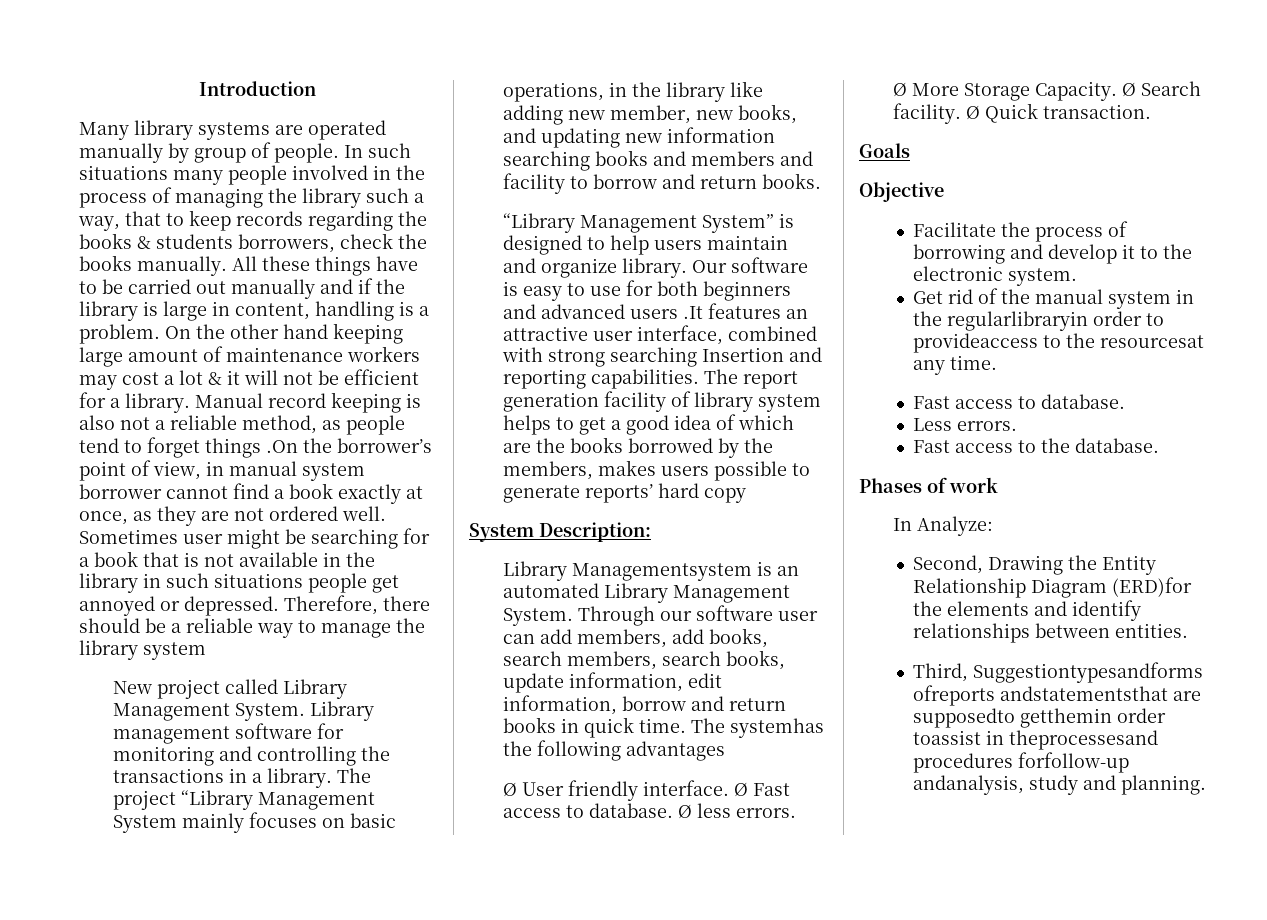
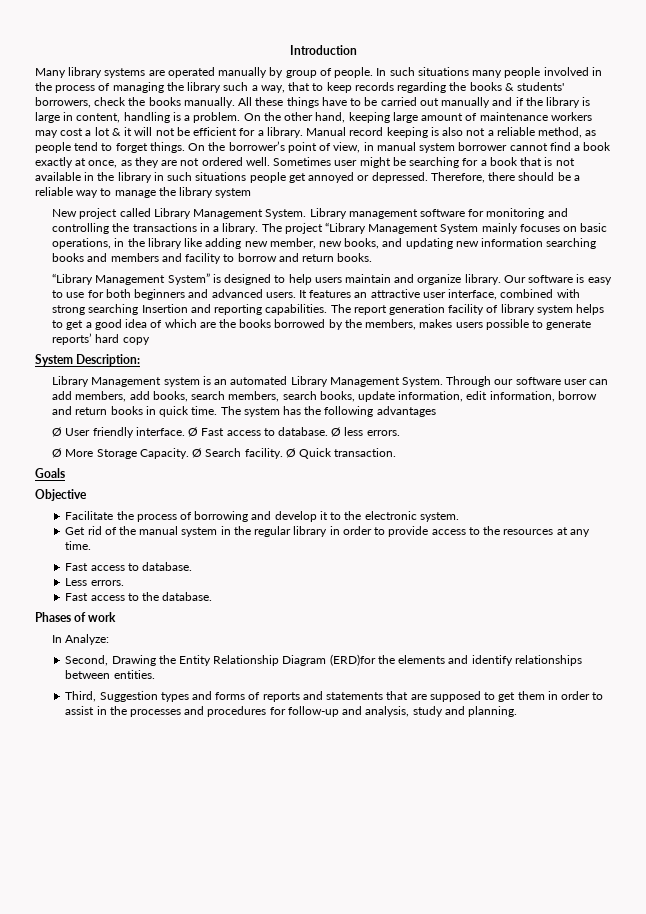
- In such situations many people involved in the process of managing the library such a way, that to keep records regarding the books & students borrowers, check the books manually.
+ In such situations many people involved in the process of managing the library such a way, that to keep records regarding the books & students' borrowers, check the books manually.
- On the other hand keeping large amount of maintenance workers may cost a lot & it will not be efficient for a library.
+ On the other hand, keeping large amount of maintenance workers may cost a lot & it will not be efficient for a library.
- Manual record keeping is also not a reliable method, as people tend to forget things .On the borrower’s point of view, in manual system borrower cannot find a book exactly at once, as they are not ordered well.
+ Manual record keeping is also not a reliable method, as people tend to forget things. On the borrower’s point of view, in manual system borrower cannot find a book exactly at once, as they are not ordered well.
- Our software is easy to use for both beginners and advanced users .It features an attractive user interface, combined with strong searching Insertion and reporting capabilities.
+ Our software is easy to use for both beginners and advanced users. It features an attractive user interface, combined with strong searching Insertion and reporting capabilities.
- Library Managementsystem is an automated Library Management System.
+ Library Management system is an automated Library Management System.
- The systemhas the following advantages
+ The system has the following advantages
- Get rid of the manual system in the regularlibraryin order to provideaccess to the resourcesat any time.
+ Get rid of the manual system in the regular library in order to provide access to the resources at any time.
- Third, Suggestiontypesandforms ofreports andstatementsthat are supposedto getthemin order toassist in theprocessesand procedures forfollow-up andanalysis, study and planning.
+ Third, Suggestion types and forms of reports and statements that are supposed to get them in order to assist in the processes and procedures for follow-up and analysis, study and planning.

